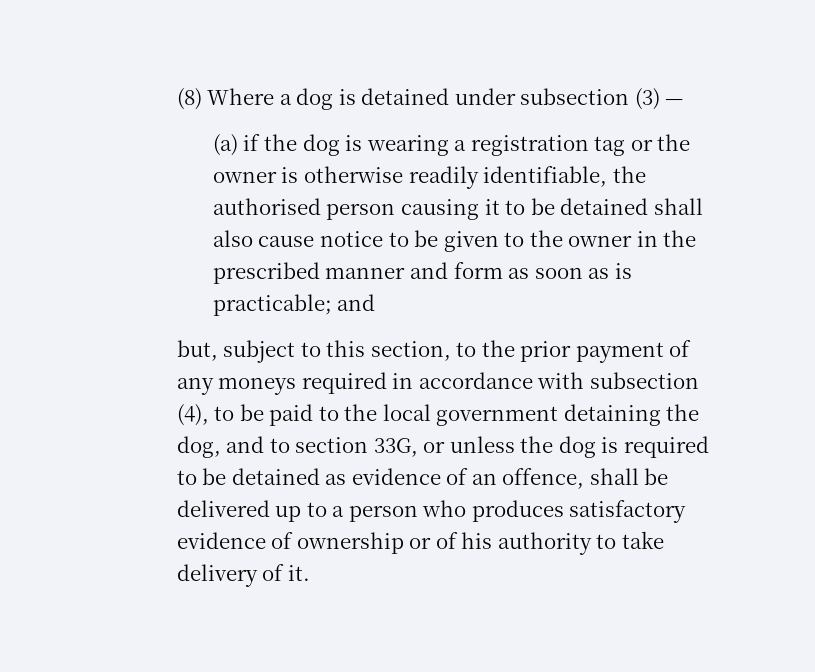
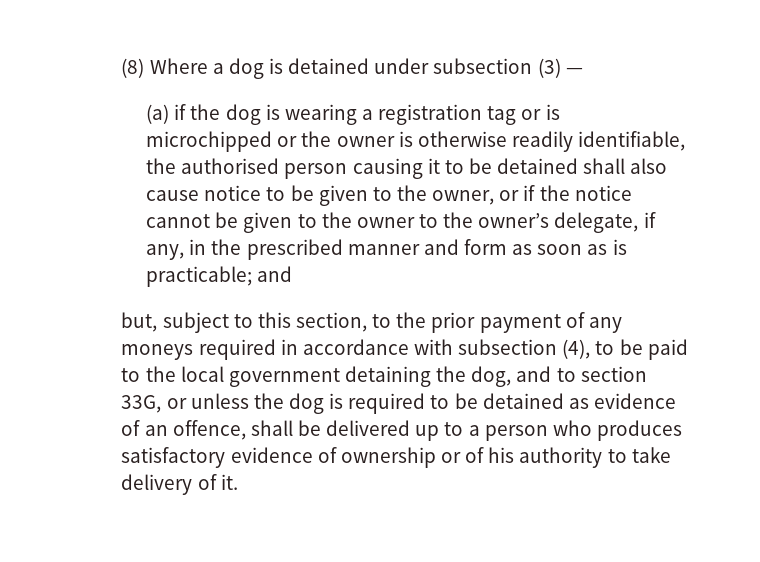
- (a) if the dog is wearing a registration tag or the owner is otherwise readily identifiable, the authorised person causing it to be detained shall also cause notice to be given to the owner in the prescribed manner and form as soon as is practicable; and
+ (a) if the dog is wearing a registration tag or is microchipped or the owner is otherwise readily identifiable, the authorised person causing it to be detained shall also cause notice to be given to the owner, or if the notice cannot be given to the owner to the owner’s delegate, if any, in the prescribed manner and form as soon as is practicable; and

